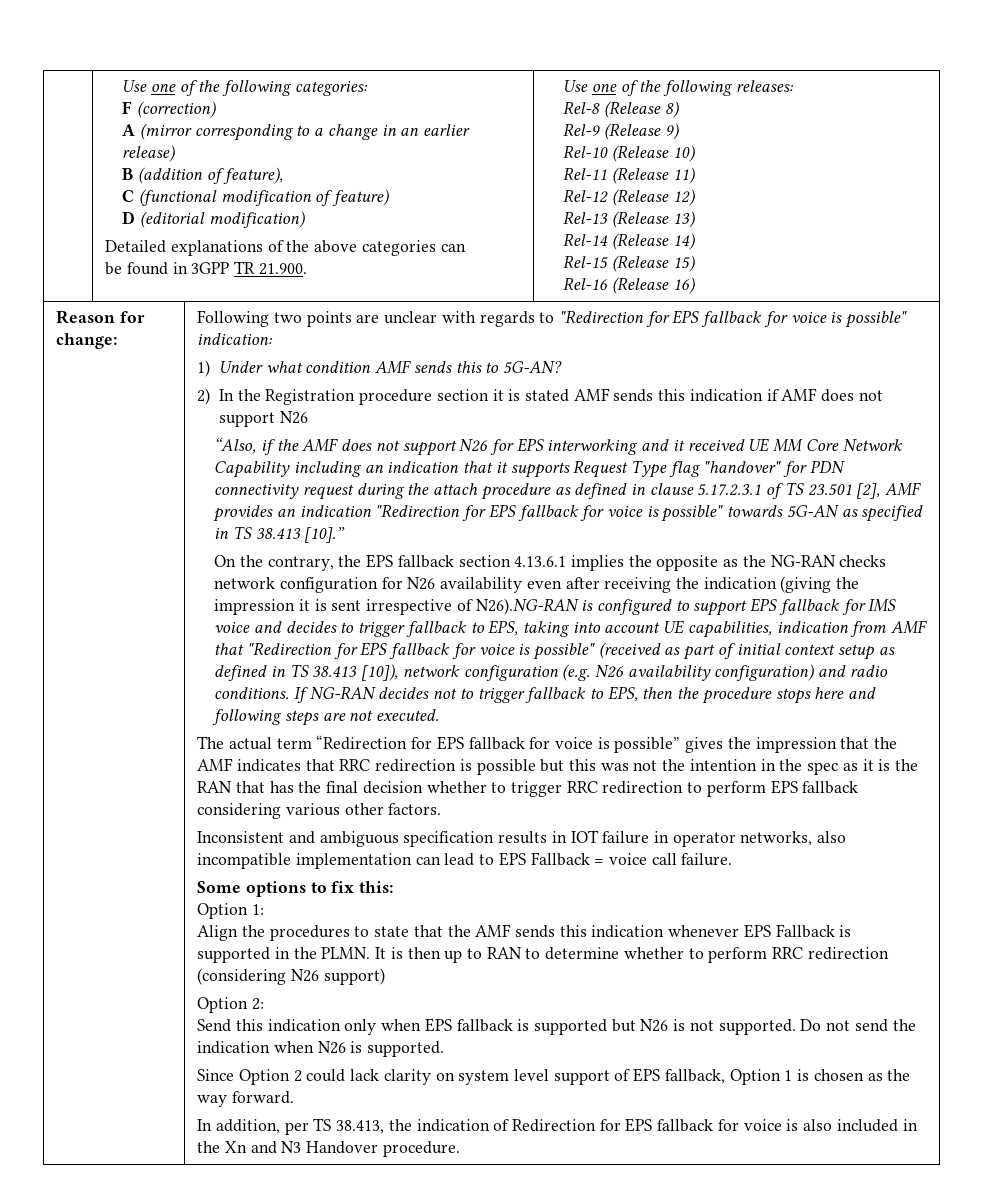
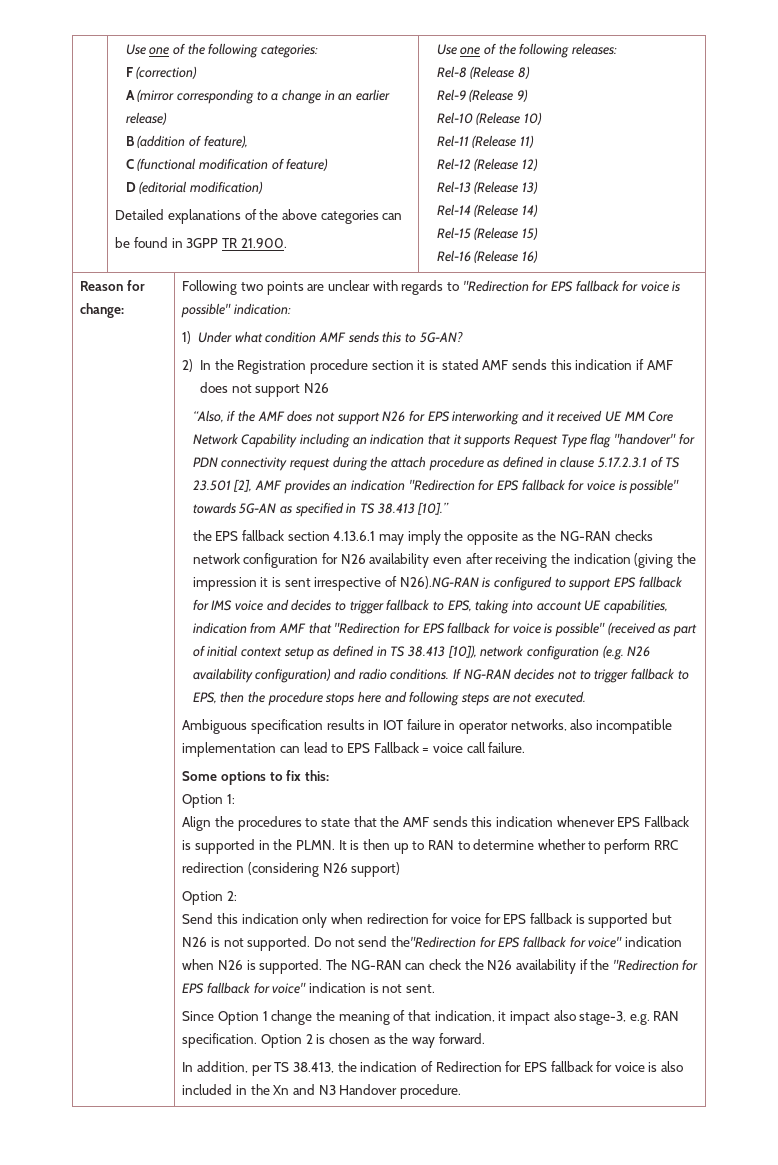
- On the contrary, the EPS fallback section 4.13.6.1 implies the opposite as the NG-RAN checks network configuration for N26 availability even after receiving the indication (giving the impression it is sent irrespective of N26).NG-RAN is configured to support EPS fallback for IMS voice and decides to trigger fallback to EPS, taking into account UE capabilities, indication from AMF that "Redirection for EPS fallback for voice is possible" (received as part of initial context setup as defined in TS 38.413 [10]), network configuration (e.g. N26 availability configuration) and radio conditions.
+ the EPS fallback section 4.13.6.1 may imply the opposite as the NG-RAN checks network configuration for N26 availability even after receiving the indication (giving the impression it is sent irrespective of N26).NG-RAN is configured to support EPS fallback for IMS voice and decides to trigger fallback to EPS, taking into account UE capabilities, indication from AMF that "Redirection for EPS fallback for voice is possible" (received as part of initial context setup as defined in TS 38.413 [10]), network configuration (e.g. N26 availability configuration) and radio conditions.
- The actual term “Redirection for EPS fallback for voice is possible” gives the impression that the AMF indicates that RRC redirection is possible but this was not the intention in the spec as it is the RAN that has the final decision whether to trigger RRC redirection to perform EPS fallback considering various other factors.
- Inconsistent and ambiguous specification results in IOT failure in operator networks, also incompatible implementation can lead to EPS Fallback = voice call failure.
+ Ambiguous specification results in IOT failure in operator networks, also incompatible implementation can lead to EPS Fallback = voice call failure.
- Send this indication only when EPS fallback is supported but N26 is not supported.
+ Send this indication only when redirection for voice for EPS fallback is supported but N26 is not supported.
- Do not send the indication when N26 is supported.
- Since Option 2 could lack clarity on system level support of EPS fallback, Option 1 is chosen as the way forward.
+ Do not send the"Redirection for EPS fallback for voice" indication when N26 is supported. The NG-RAN can check the N26 availability if the "Redirection for EPS fallback for voice" indication is not sent.
+ Since Option 1 change the meaning of that indication, it impact also stage-3, e.g. RAN specification. Option 2 is chosen as the way forward.

